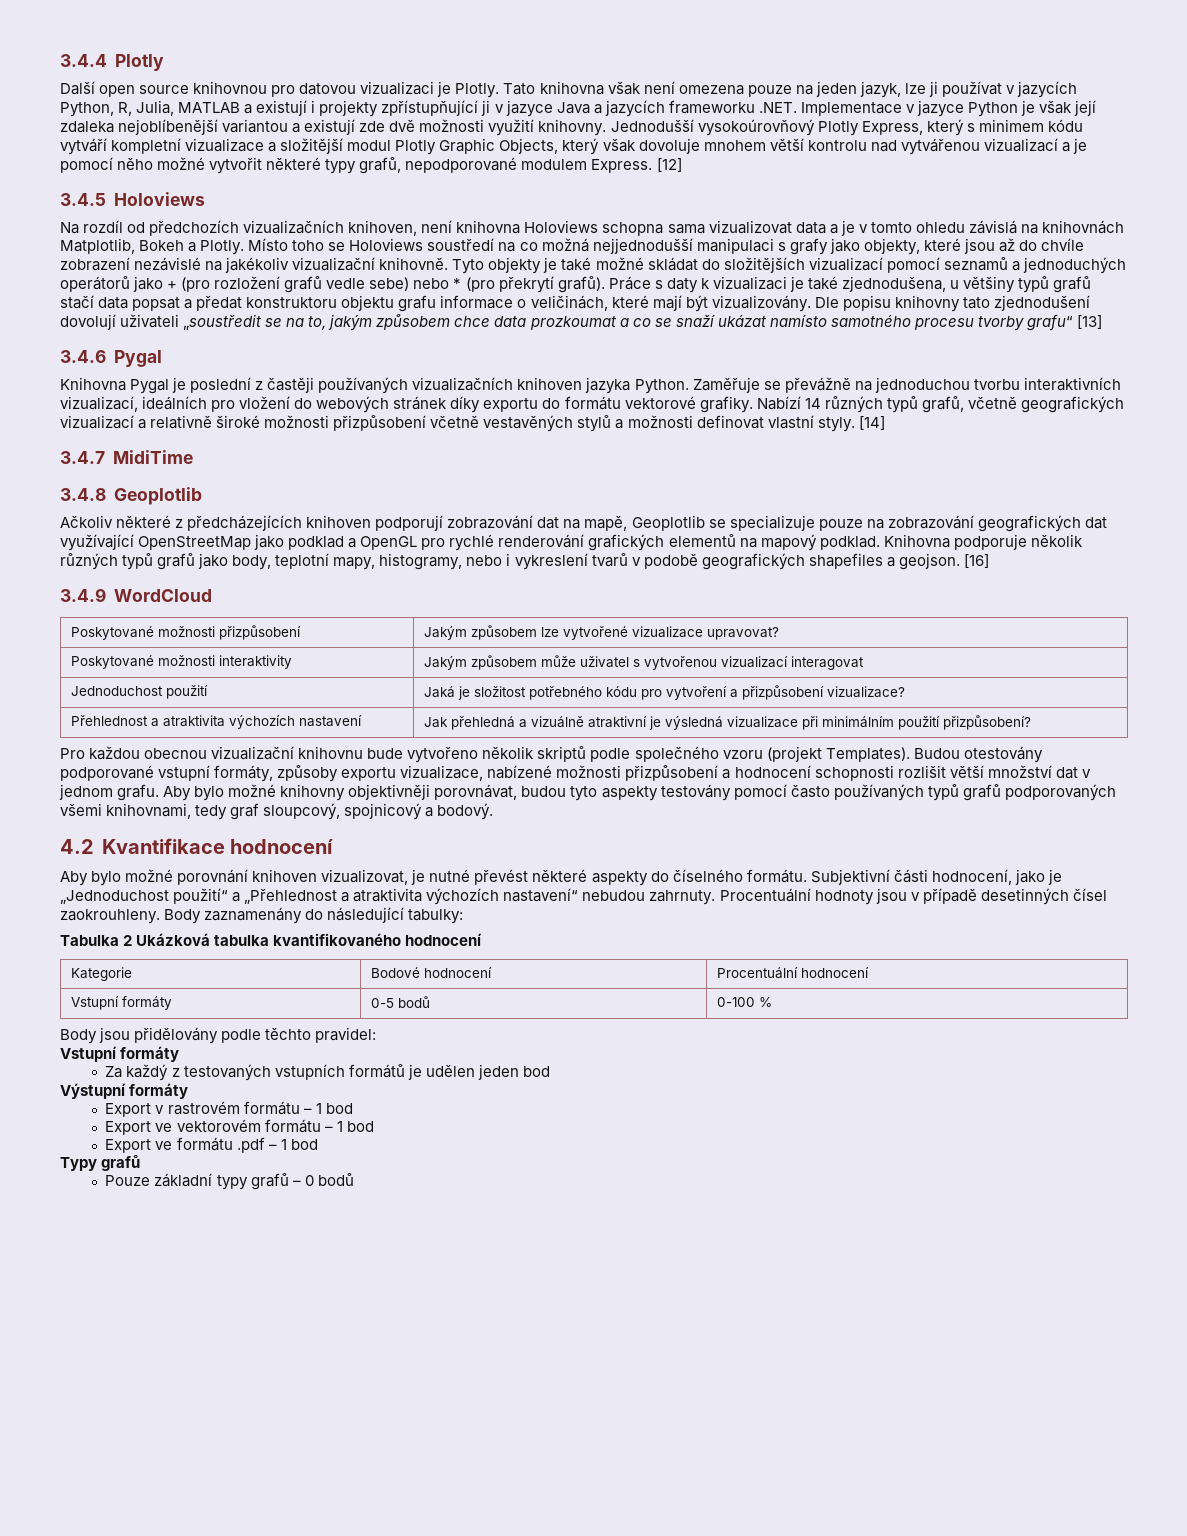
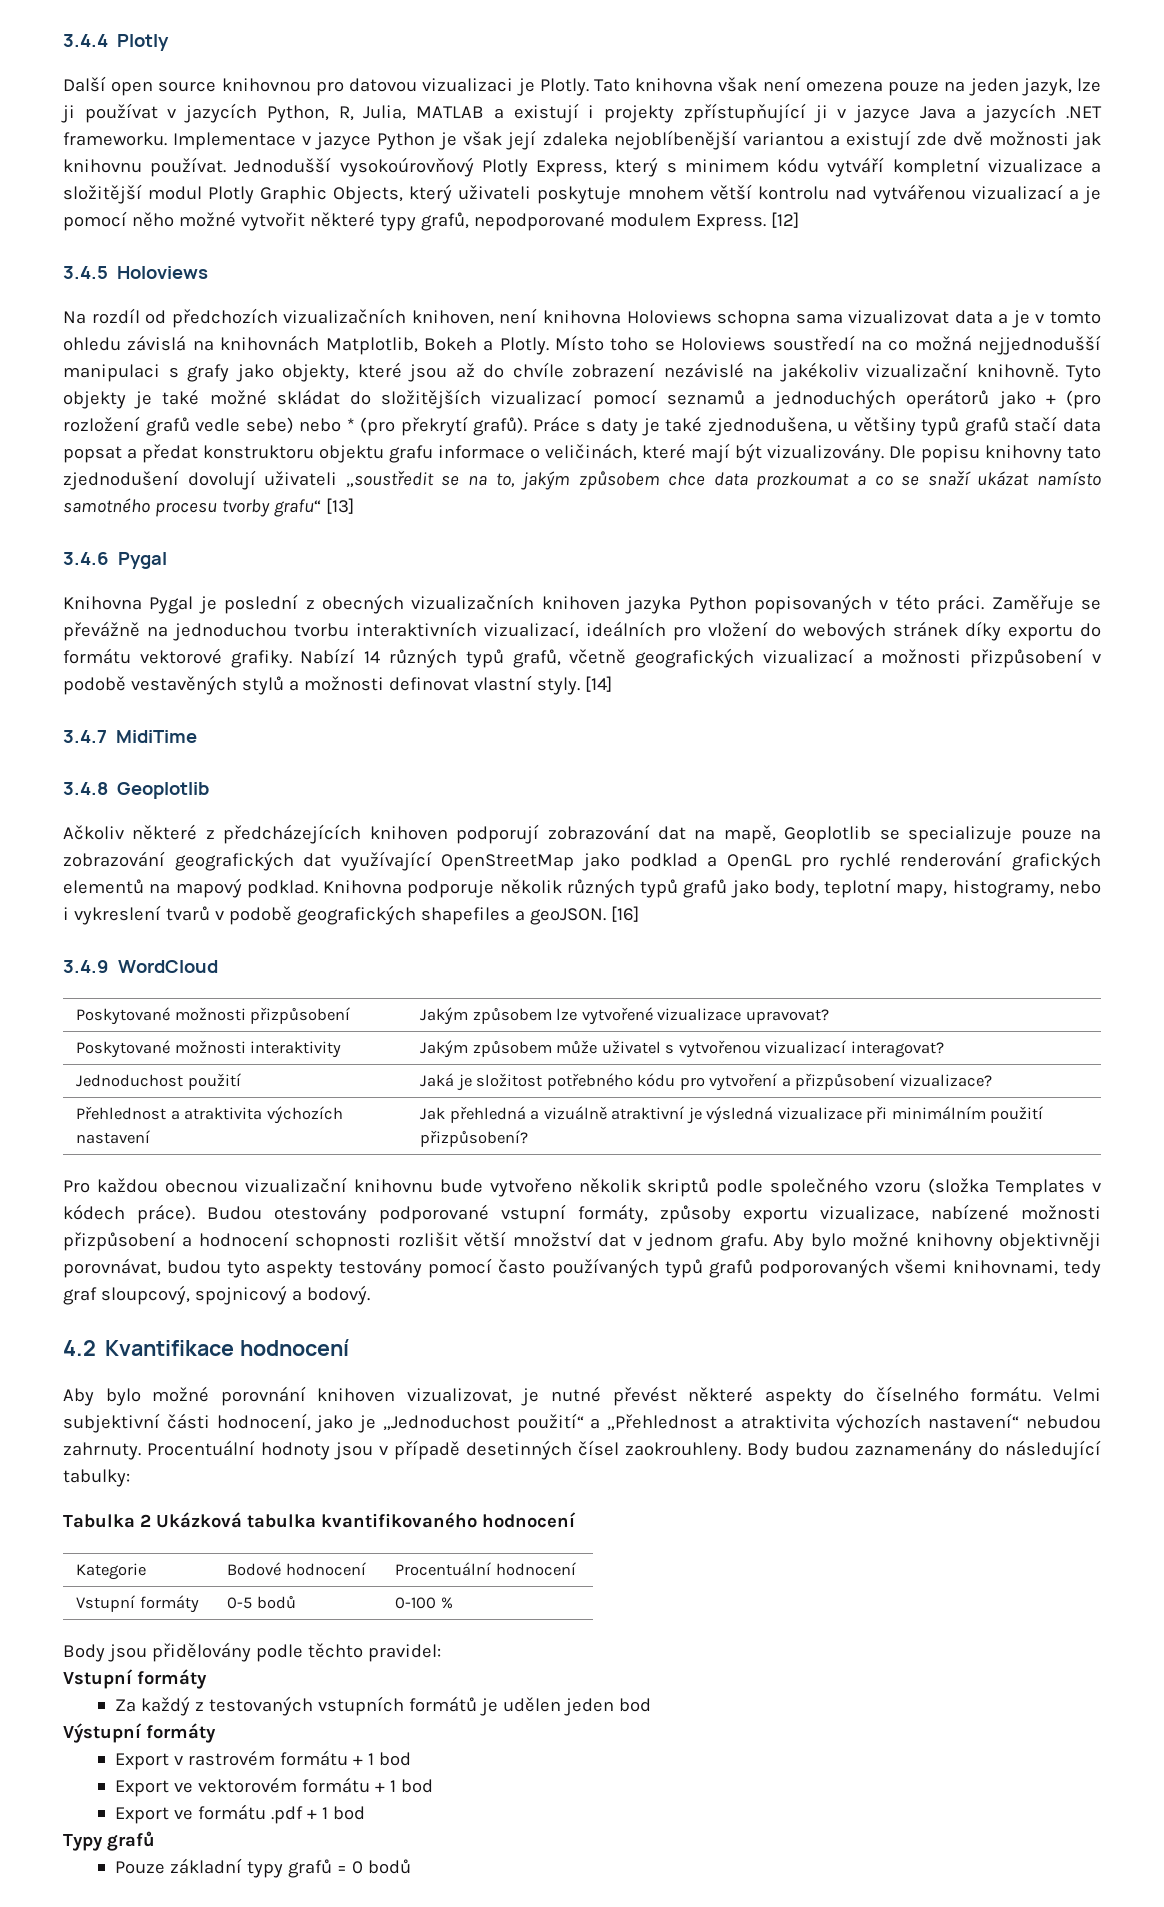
- Tato knihovna však není omezena pouze na jeden jazyk, lze ji používat v jazycích Python, R, Julia, MATLAB a existují i projekty zpřístupňující ji v jazyce Java a jazycích frameworku .NET. Implementace v jazyce Python je však její zdaleka nejoblíbenější variantou a existují zde dvě možnosti využití knihovny.
+ Tato knihovna však není omezena pouze na jeden jazyk, lze ji používat v jazycích Python, R, Julia, MATLAB a existují i projekty zpřístupňující ji v jazyce Java a jazycích .NET frameworku. Implementace v jazyce Python je však její zdaleka nejoblíbenější variantou a existují zde dvě možnosti jak knihovnu používat.
- Jednodušší vysokoúrovňový Plotly Express, který s minimem kódu vytváří kompletní vizualizace a složitější modul Plotly Graphic Objects, který však dovoluje mnohem větší kontrolu nad vytvářenou vizualizací a je pomocí něho možné vytvořit některé typy grafů, nepodporované modulem Express.
+ Jednodušší vysokoúrovňový Plotly Express, který s minimem kódu vytváří kompletní vizualizace a složitější modul Plotly Graphic Objects, který uživateli poskytuje mnohem větší kontrolu nad vytvářenou vizualizací a je pomocí něho možné vytvořit některé typy grafů, nepodporované modulem Express.
- Práce s daty k vizualizaci je také zjednodušena, u většiny typů grafů stačí data popsat a předat konstruktoru objektu grafu informace o veličinách, které mají být vizualizovány.
+ Práce s daty je také zjednodušena, u většiny typů grafů stačí data popsat a předat konstruktoru objektu grafu informace o veličinách, které mají být vizualizovány.
- Knihovna Pygal je poslední z častěji používaných vizualizačních knihoven jazyka Python.
+ Knihovna Pygal je poslední z obecných vizualizačních knihoven jazyka Python popisovaných v této práci.
- Nabízí 14 různých typů grafů, včetně geografických vizualizací a relativně široké možnosti přizpůsobení včetně vestavěných stylů a možnosti definovat vlastní styly.
+ Nabízí 14 různých typů grafů, včetně geografických vizualizací a možnosti přizpůsobení v podobě vestavěných stylů a možnosti definovat vlastní styly.
- Knihovna podporuje několik různých typů grafů jako body, teplotní mapy, histogramy, nebo i vykreslení tvarů v podobě geografických shapefiles a geojson.
+ Knihovna podporuje několik různých typů grafů jako body, teplotní mapy, histogramy, nebo i vykreslení tvarů v podobě geografických shapefiles a geoJSON.
- Poskytované možnosti interaktivity | Jakým způsobem může uživatel s vytvořenou vizualizací interagovat
+ Poskytované možnosti interaktivity | Jakým způsobem může uživatel s vytvořenou vizualizací interagovat?
- Pro každou obecnou vizualizační knihovnu bude vytvořeno několik skriptů podle společného vzoru (projekt Templates).
+ Pro každou obecnou vizualizační knihovnu bude vytvořeno několik skriptů podle společného vzoru (složka Templates v kódech práce).
- Subjektivní části hodnocení, jako je „Jednoduchost použití“ a „Přehlednost a atraktivita výchozích nastavení“ nebudou zahrnuty.
+ Velmi subjektivní části hodnocení, jako je „Jednoduchost použití“ a „Přehlednost a atraktivita výchozích nastavení“ nebudou zahrnuty.
- Body zaznamenány do následující tabulky:
+ Body budou zaznamenány do následující tabulky:
- Export v rastrovém formátu – 1 bod
+ Export v rastrovém formátu + 1 bod
- Export ve vektorovém formátu – 1 bod
+ Export ve vektorovém formátu + 1 bod
- Export ve formátu .pdf – 1 bod
+ Export ve formátu .pdf + 1 bod
- Pouze základní typy grafů – 0 bodů
+ Pouze základní typy grafů = 0 bodů

